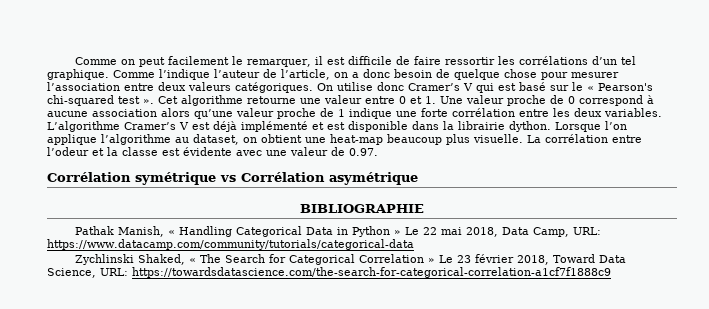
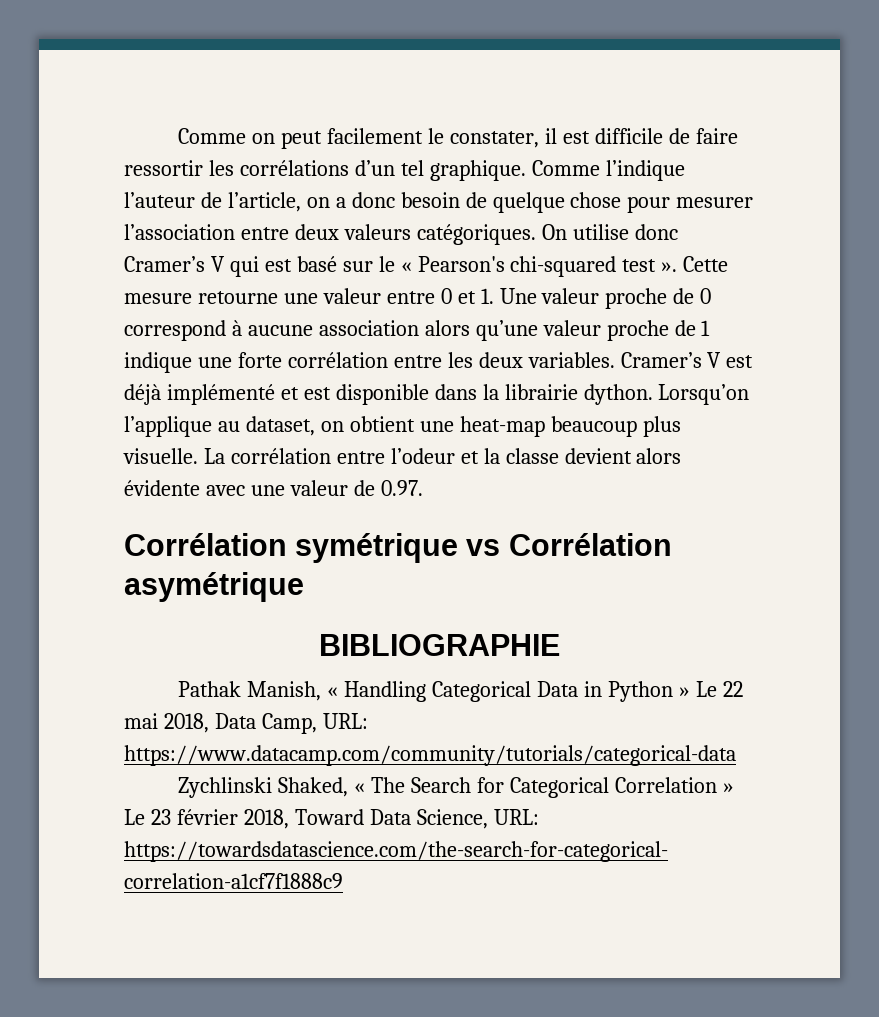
- Comme on peut facilement le remarquer, il est difficile de faire ressortir les corrélations d’un tel graphique.
+ Comme on peut facilement le constater, il est difficile de faire ressortir les corrélations d’un tel graphique.
- Cet algorithme retourne une valeur entre 0 et 1. Une valeur proche de 0 correspond à aucune association alors qu’une valeur proche de 1 indique une forte corrélation entre les deux variables.
+ Cette mesure retourne une valeur entre 0 et 1. Une valeur proche de 0 correspond à aucune association alors qu’une valeur proche de 1 indique une forte corrélation entre les deux variables.
- L’algorithme Cramer’s V est déjà implémenté et est disponible dans la librairie dython.
+ Cramer’s V est déjà implémenté et est disponible dans la librairie dython.
- Lorsque l’on applique l’algorithme au dataset, on obtient une heat-map beaucoup plus visuelle.
+ Lorsqu’on l’applique au dataset, on obtient une heat-map beaucoup plus visuelle.
- La corrélation entre l’odeur et la classe est évidente avec une valeur de 0.97.
+ La corrélation entre l’odeur et la classe devient alors évidente avec une valeur de 0.97.

